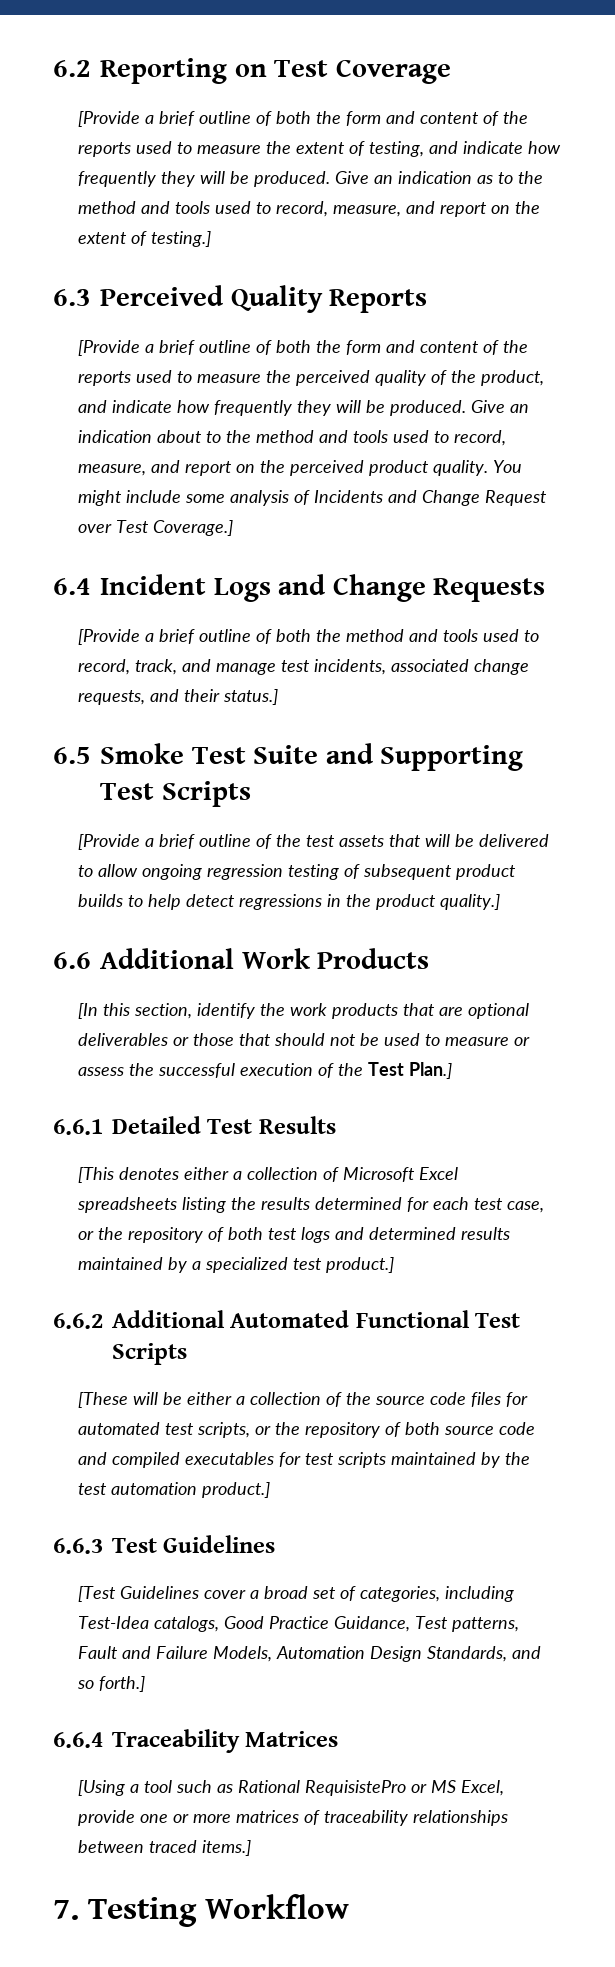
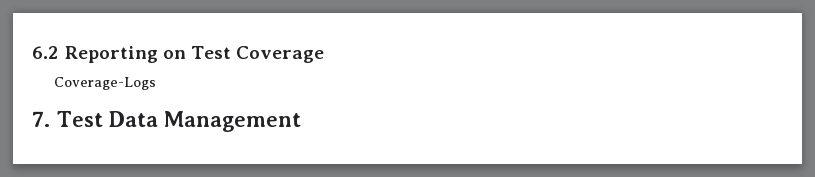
- [Provide a brief outline of both the form and content of the reports used to measure the extent of testing, and indicate how frequently they will be produced. Give an indication as to the method and tools used to record, measure, and report on the extent of testing.]
- 6.3 Perceived Quality Reports
- [Provide a brief outline of both the form and content of the reports used to measure the perceived quality of the product, and indicate how frequently they will be produced. Give an indication about to the method and tools used to record, measure, and report on the perceived product quality. You might include some analysis of Incidents and Change Request over Test Coverage.]
- 6.4 Incident Logs and Change Requests
- [Provide a brief outline of both the method and tools used to record, track, and manage test incidents, associated change requests, and their status.]
- 6.5 Smoke Test Suite and Supporting Test Scripts
- [Provide a brief outline of the test assets that will be delivered to allow ongoing regression testing of subsequent product builds to help detect regressions in the product quality.]
- 6.6 Additional Work Products
- [In this section, identify the work products that are optional deliverables or those that should not be used to measure or assess the successful execution of the Test Plan.]
- 6.6.1 Detailed Test Results
- [This denotes either a collection of Microsoft Excel spreadsheets listing the results determined for each test case, or the repository of both test logs and determined results maintained by a specialized test product.]
- 6.6.2 Additional Automated Functional Test Scripts
- [These will be either a collection of the source code files for automated test scripts, or the repository of both source code and compiled executables for test scripts maintained by the test automation product.]
- 6.6.3 Test Guidelines
- [Test Guidelines cover a broad set of categories, including Test-Idea catalogs, Good Practice Guidance, Test patterns, Fault and Failure Models, Automation Design Standards, and so forth.]
- 6.6.4 Traceability Matrices
- [Using a tool such as Rational RequisistePro or MS Excel, provide one or more matrices of traceability relationships between traced items.]
- 7. Testing Workflow
+ Coverage-Logs
+ 7. Test Data Management

